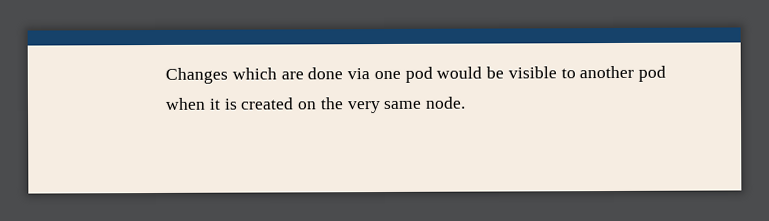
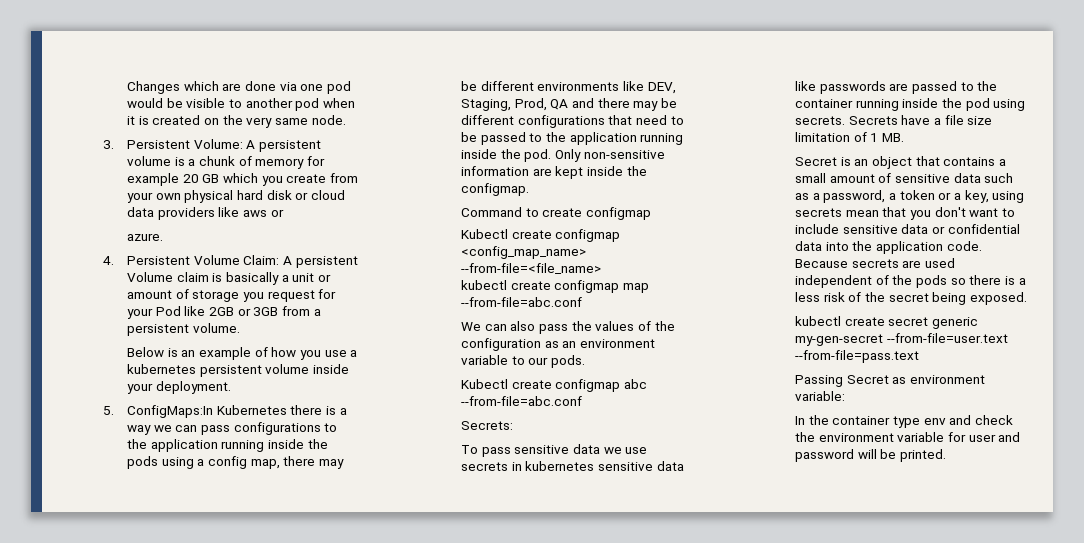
+ 3. Persistent Volume: A persistent volume is a chunk of memory for example 20 GB which you create from your own physical hard disk or cloud data providers like aws or
+ azure.
+ 4. Persistent Volume Claim: A persistent Volume claim is basically a unit or amount of storage you request for your Pod like 2GB or 3GB from a persistent volume.
+ Below is an example of how you use a kubernetes persistent volume inside your deployment.
+ 5. ConfigMaps:In Kubernetes there is a way we can pass configurations to the application running inside the pods using a config map, there may be different environments like DEV, Staging, Prod, QA and there may be different configurations that need to be passed to the application running inside the pod. Only non-sensitive information are kept inside the configmap.
+ Command to create configmap
+ Kubectl create configmap <config_map_name> --from-file=<file_name>
+ kubectl create configmap map --from-file=abc.conf
+ We can also pass the values of the configuration as an environment variable to our pods.
+ Kubectl create configmap abc --from-file=abc.conf
+ Secrets:
+ To pass sensitive data we use secrets in kubernetes sensitive data like passwords are passed to the container running inside the pod using secrets. Secrets have a file size limitation of 1 MB.
+ Secret is an object that contains a small amount of sensitive data such as a password, a token or a key, using secrets mean that you don't want to include sensitive data or confidential data into the application code. Because secrets are used independent of the pods so there is a less risk of the secret being exposed.
+ kubectl create secret generic my-gen-secret --from-file=user.text --from-file=pass.text
+ Passing Secret as environment variable:
+ In the container type env and check the environment variable for user and password will be printed.

